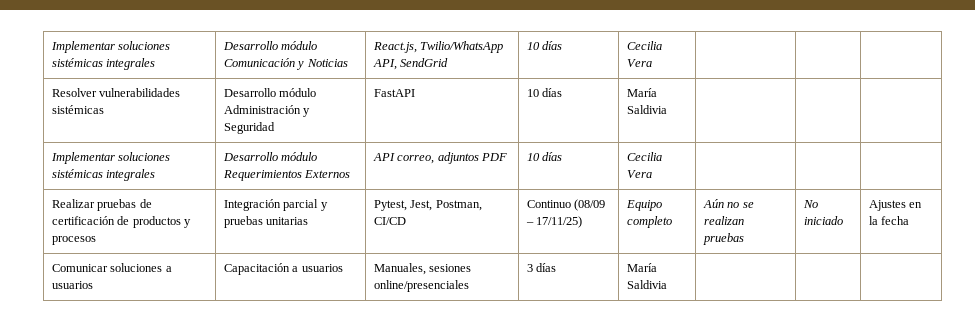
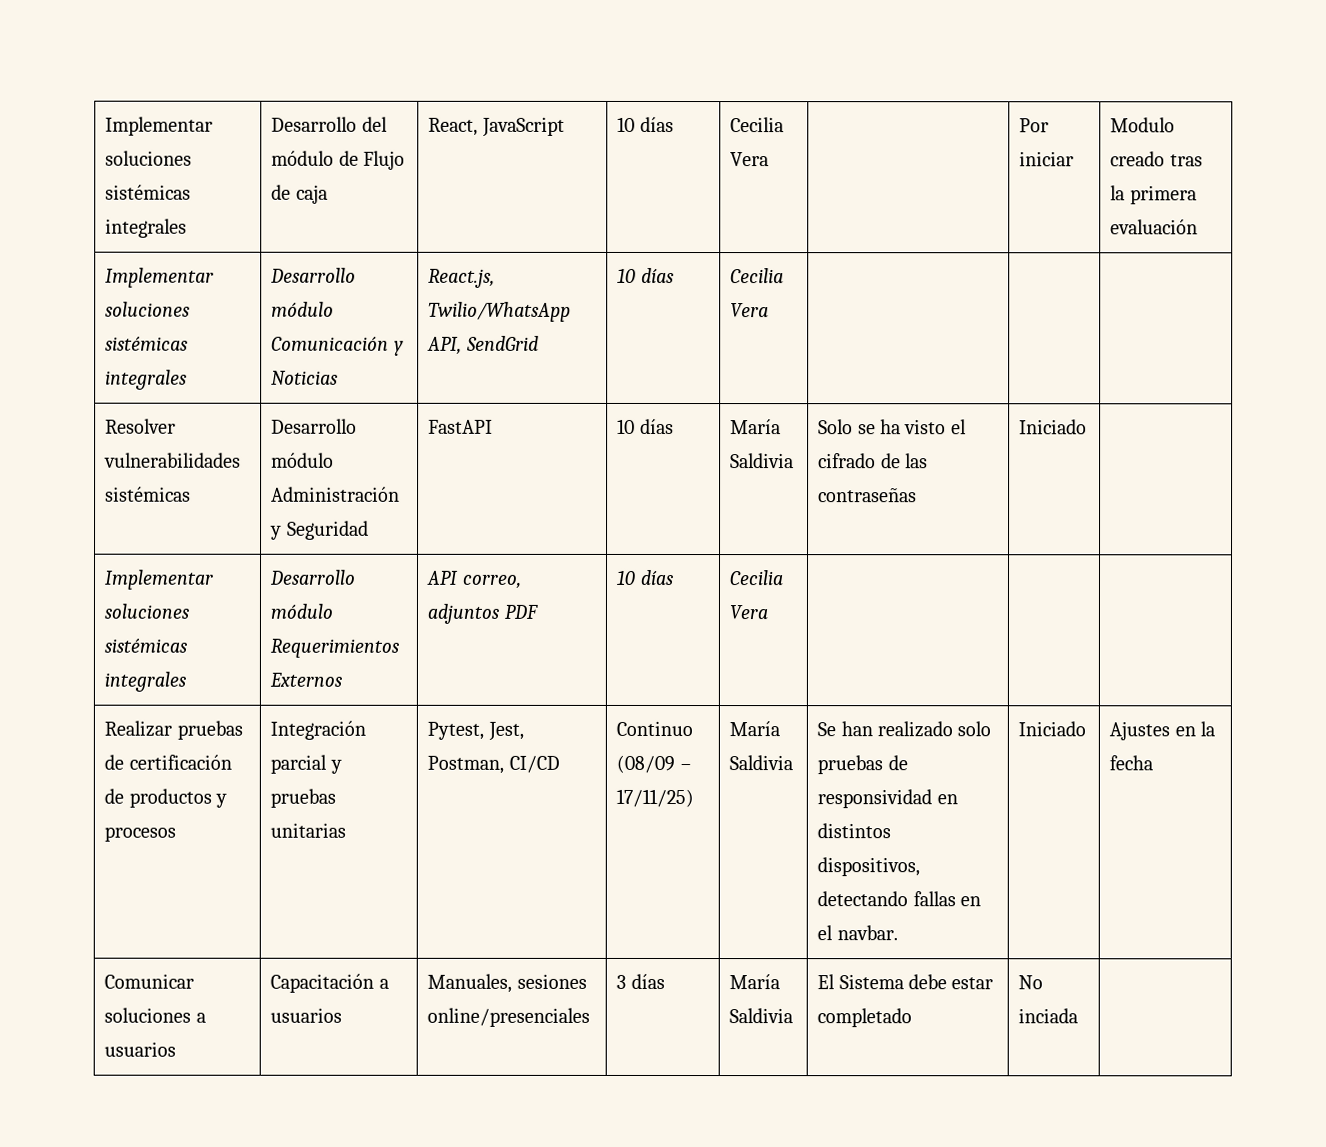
+ Implementar soluciones sistémicas integrales | Desarrollo del módulo de Flujo de caja | React, JavaScript | 10 días | Cecilia Vera | | Por iniciar | Modulo creado tras la primera evaluación
- Resolver vulnerabilidades sistémicas | Desarrollo módulo Administración y Seguridad | FastAPI | 10 días | María Saldivia | | |
+ Resolver vulnerabilidades sistémicas | Desarrollo módulo Administración y Seguridad | FastAPI | 10 días | María Saldivia | Solo se ha visto el cifrado de las contraseñas | Iniciado |
- Equipo completo | Aún no se realizan pruebas | No iniciado
+ María Saldivia | Se han realizado solo pruebas de responsividad en distintos dispositivos, detectando fallas en el navbar. | Iniciado
- Comunicar soluciones a usuarios | Capacitación a usuarios | Manuales, sesiones online/presenciales | 3 días | María Saldivia | | |
+ Comunicar soluciones a usuarios | Capacitación a usuarios | Manuales, sesiones online/presenciales | 3 días | María Saldivia | El Sistema debe estar completado | No inciada |

